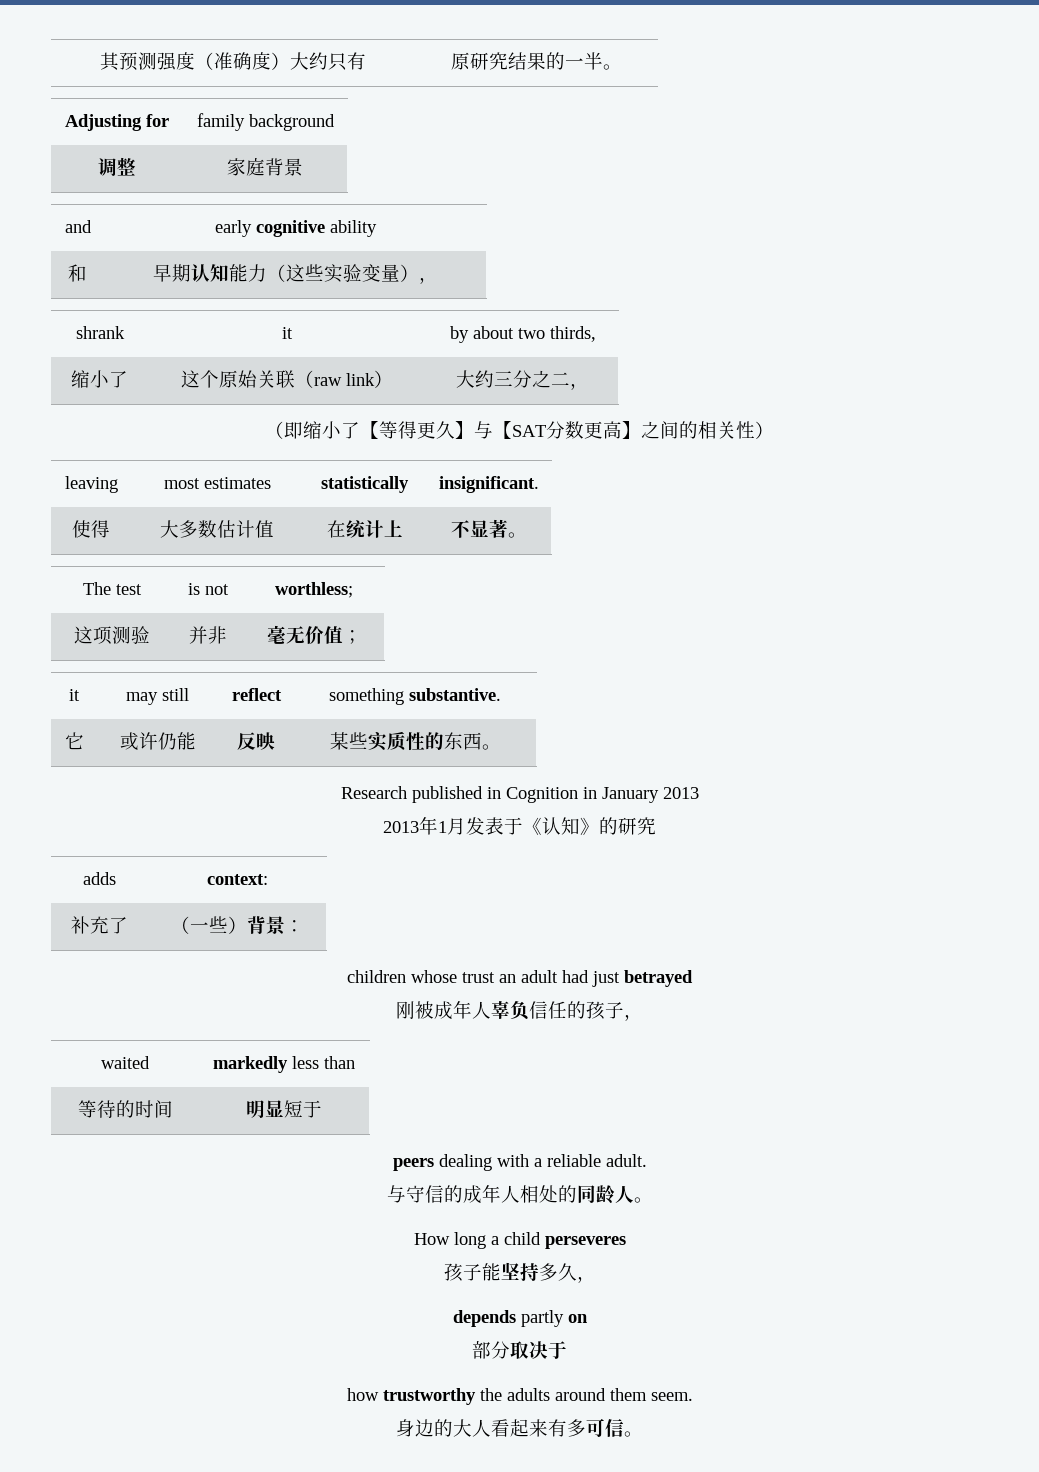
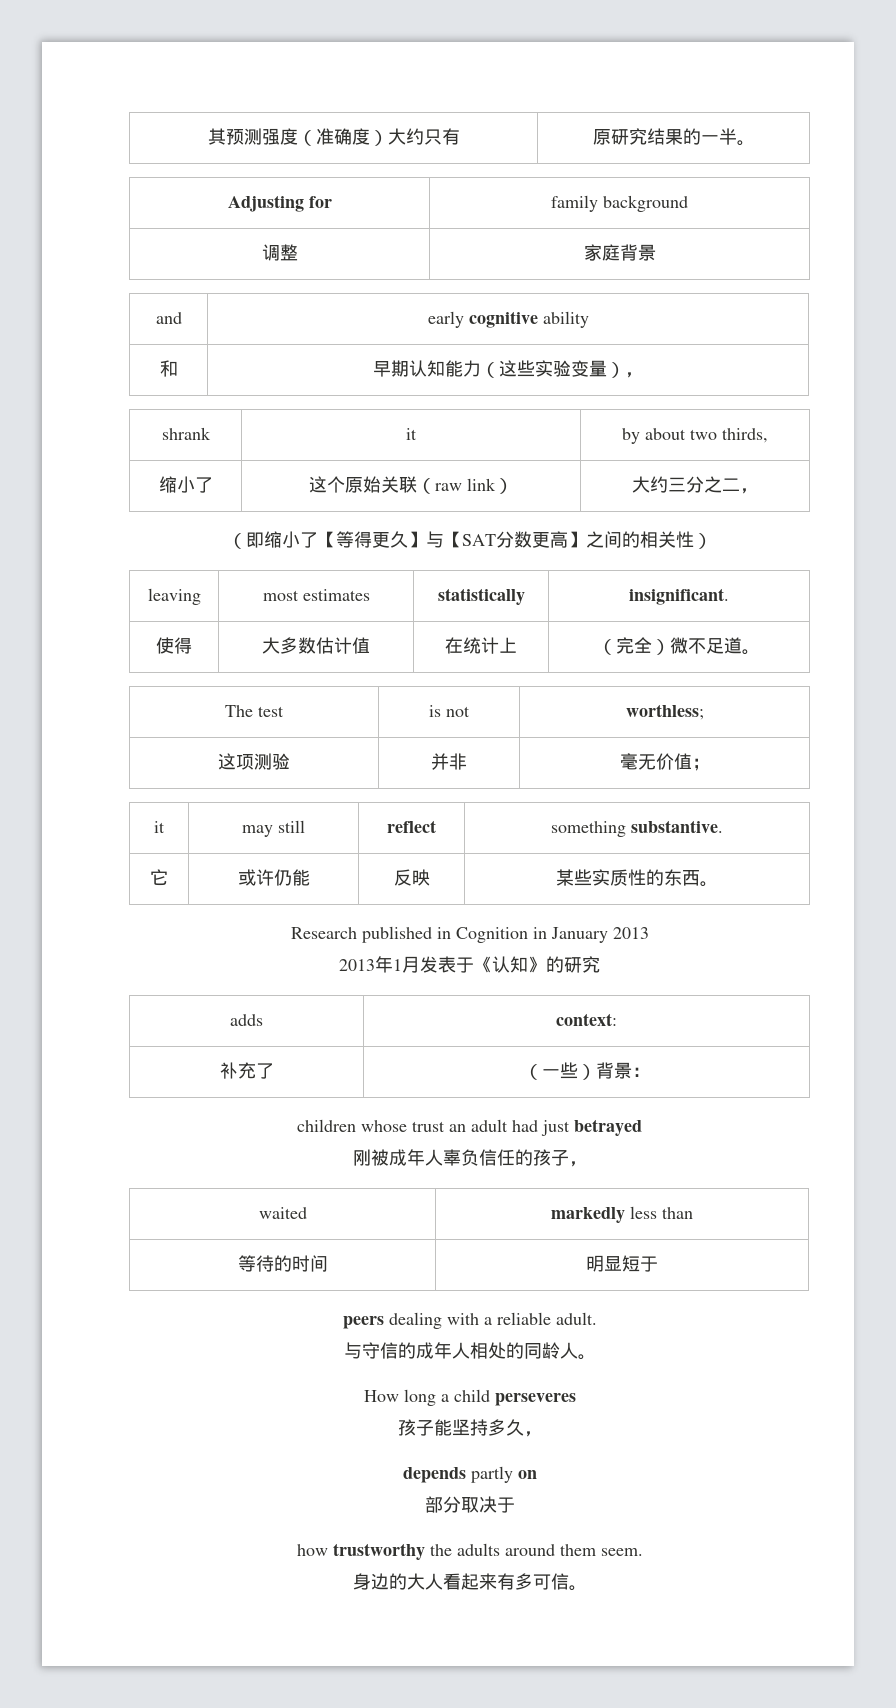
- 使得 | 大多数估计值 | 在统计上 | 不显著。
+ 使得 | 大多数估计值 | 在统计上 | （完全）微不足道。

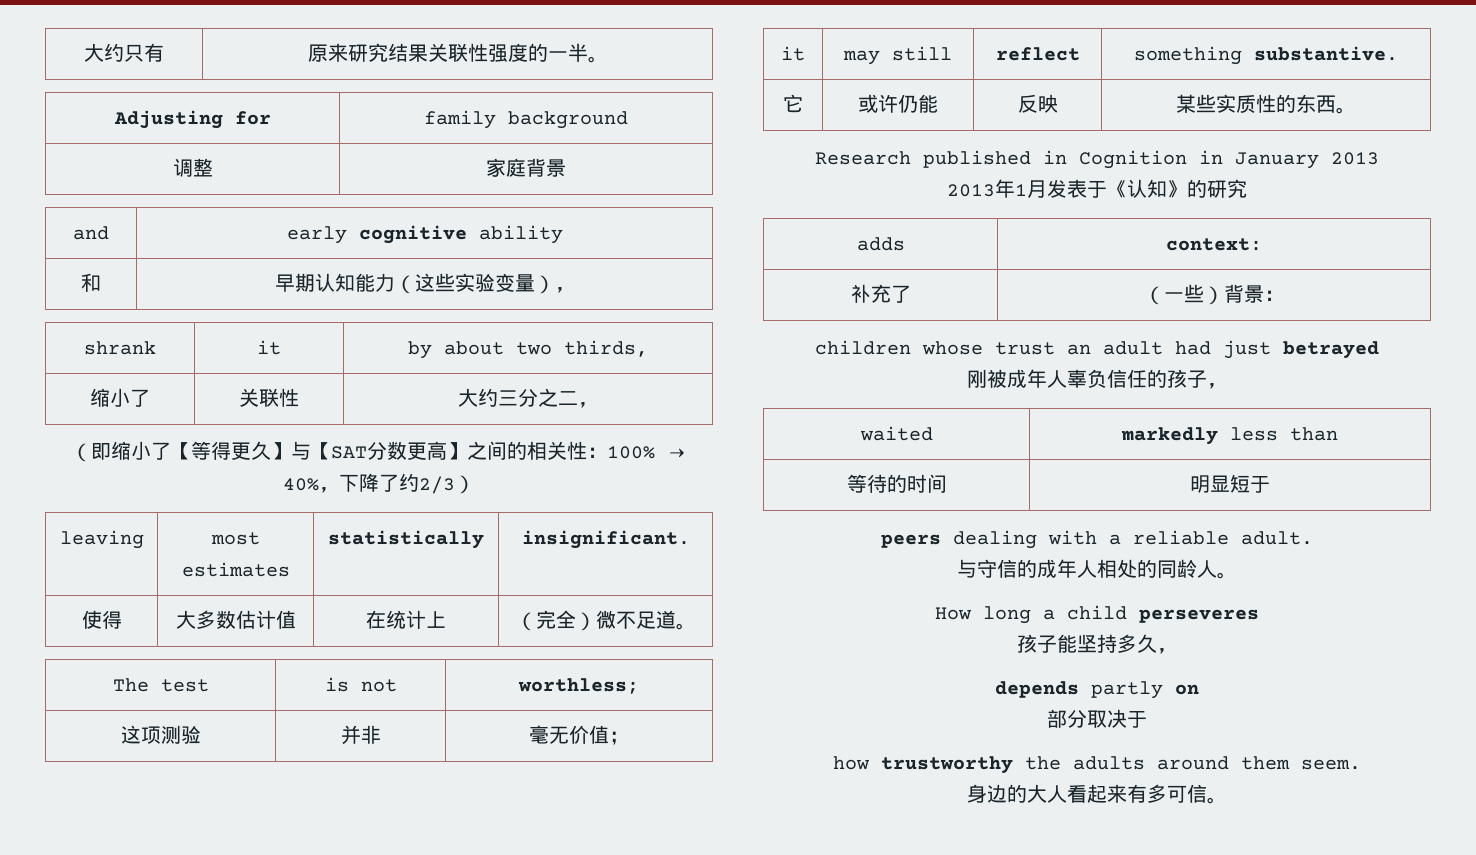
- 其预测强度（准确度）大约只有 | 原研究结果的一半。
+ 大约只有 | 原来研究结果关联性强度的一半。
- 缩小了 | 这个原始关联（raw link） | 大约三分之二，
+ 缩小了 | 关联性 | 大约三分之二，
- （即缩小了【等得更久】与【SAT分数更高】之间的相关性）
+ （即缩小了【等得更久】与【SAT分数更高】之间的相关性：100% → 40%，下降了约2/3）

